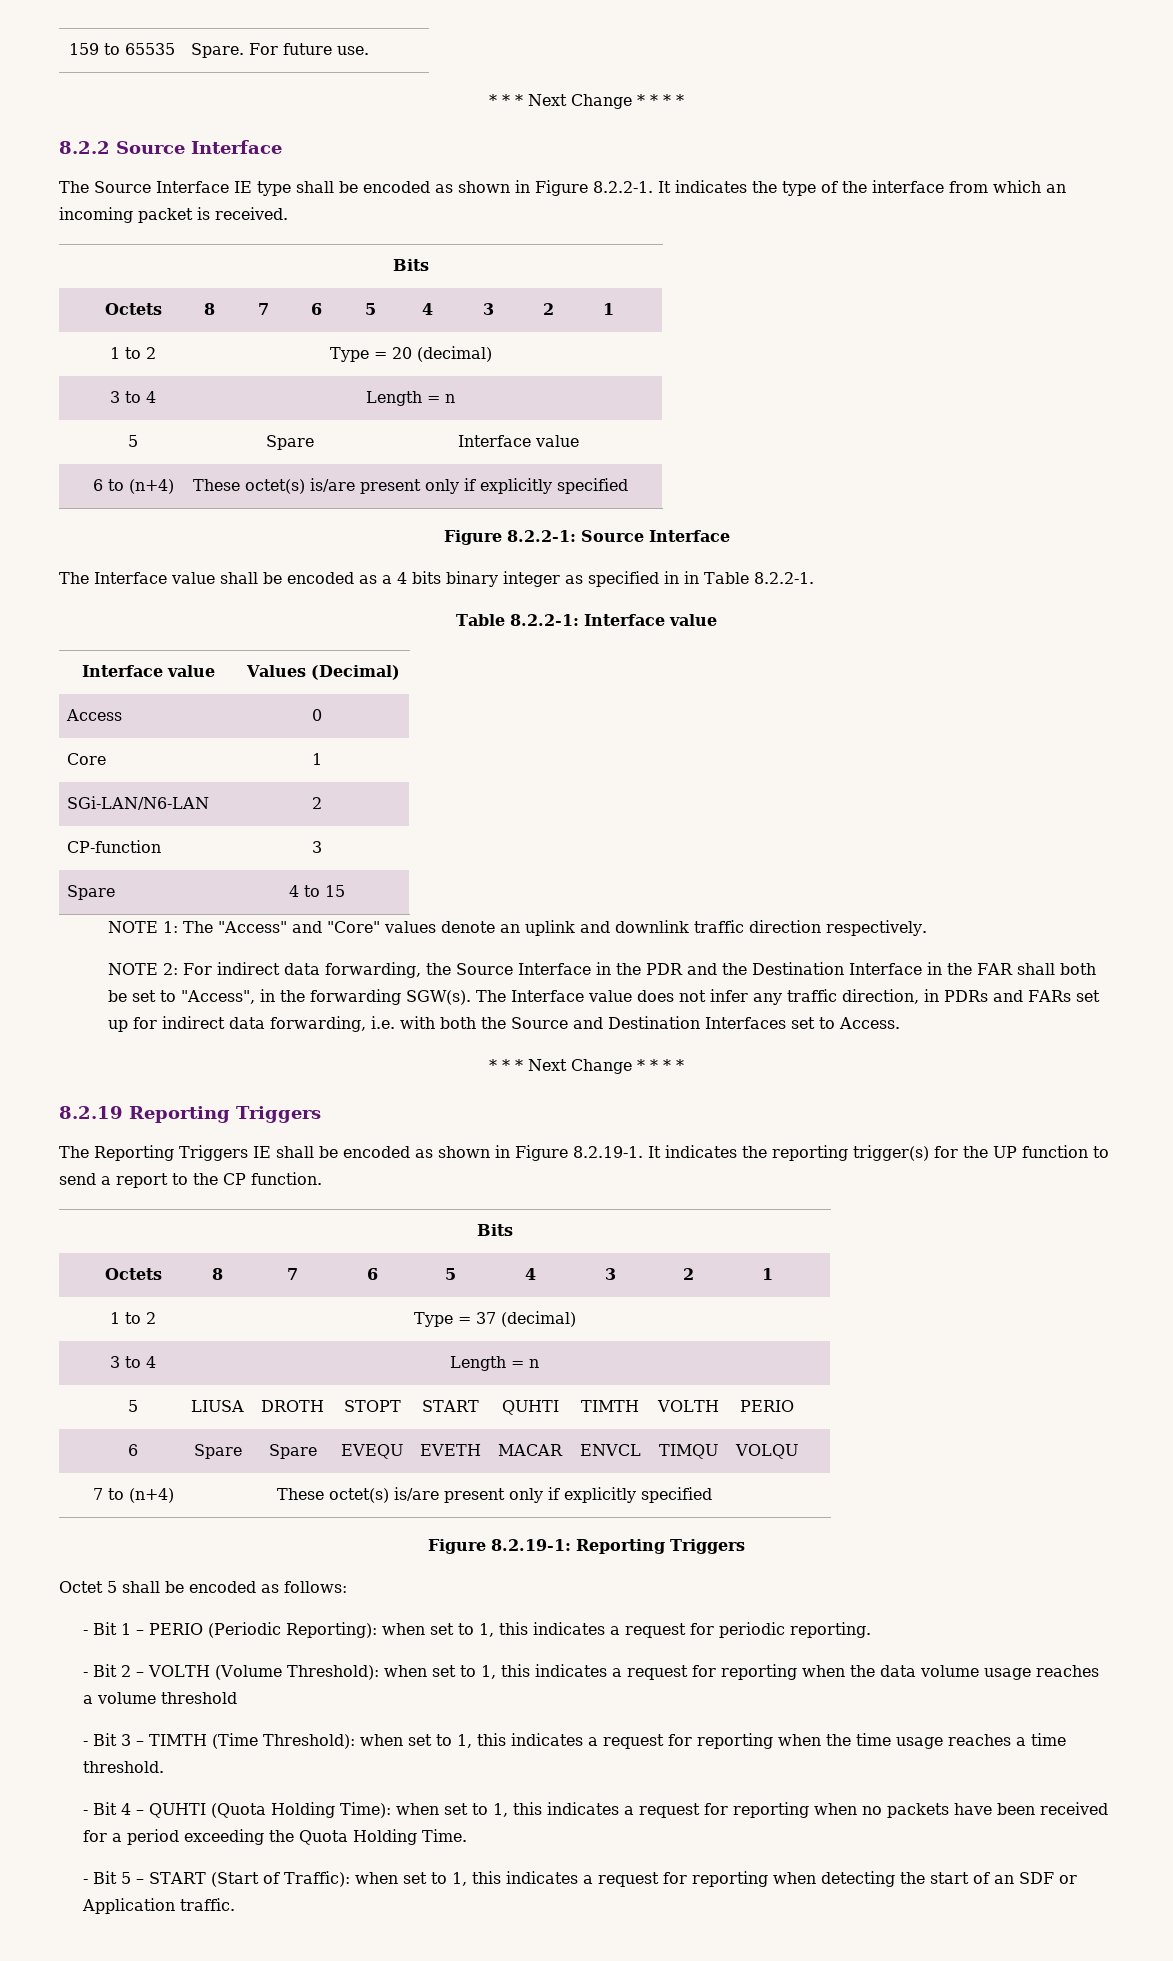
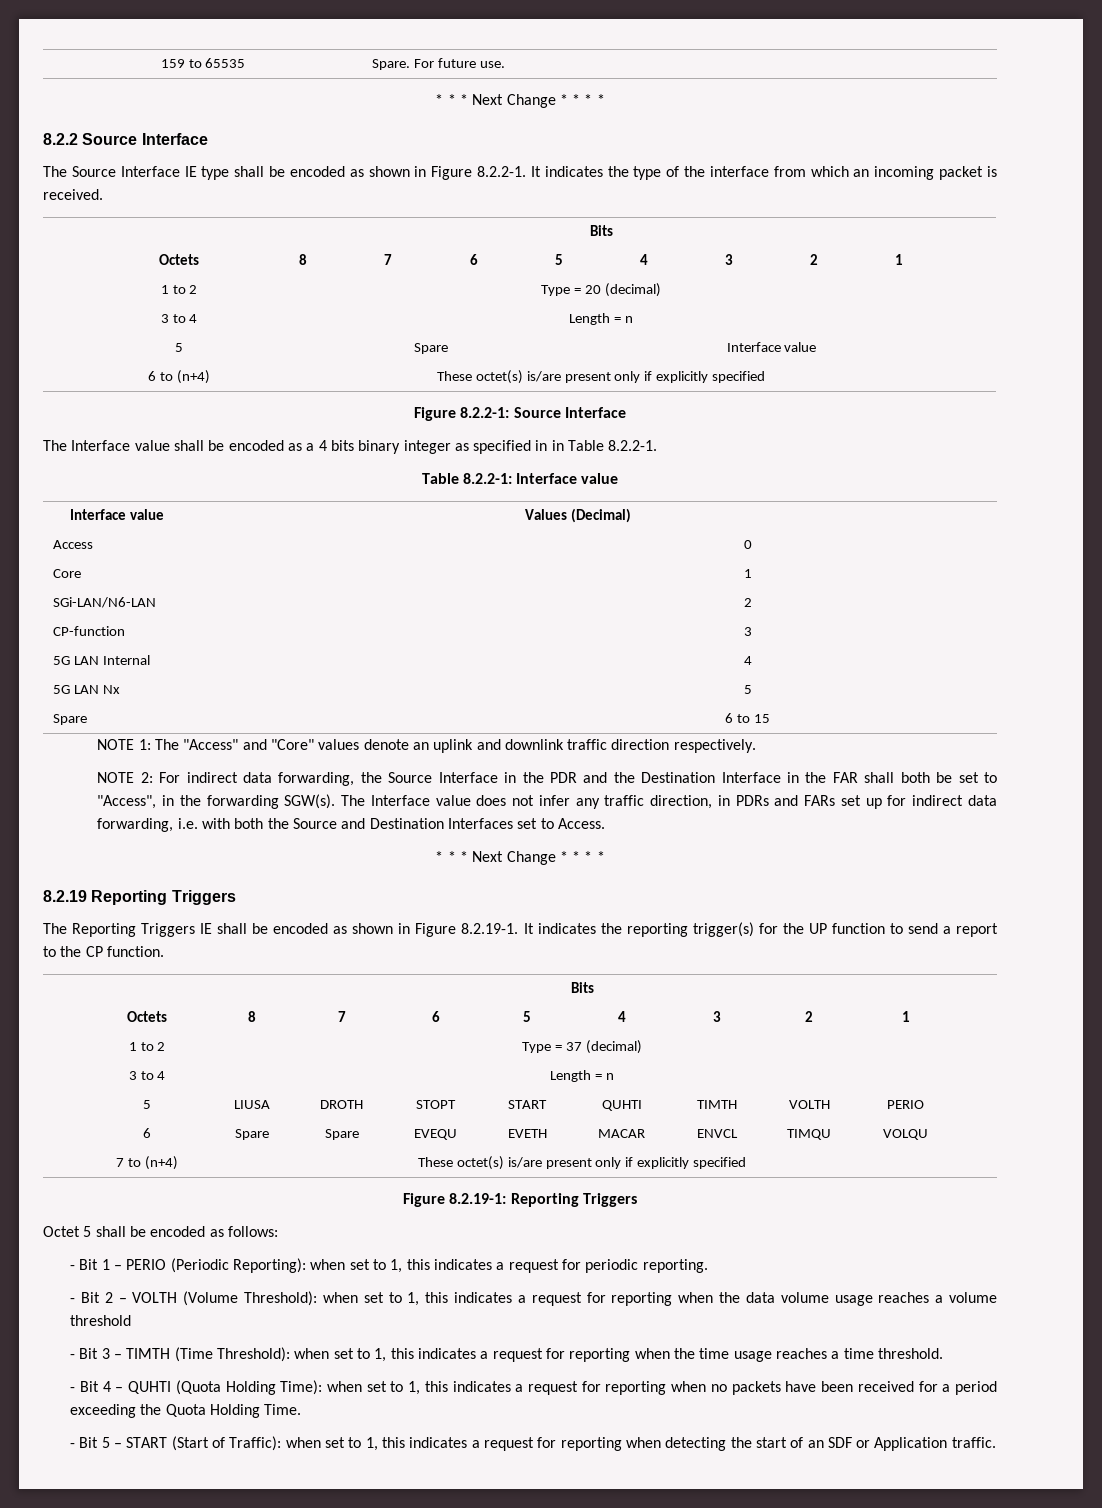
- Spare | 4 to 15
+ 5G LAN Internal | 4
+ 5G LAN Nx | 5
+ Spare | 6 to 15

